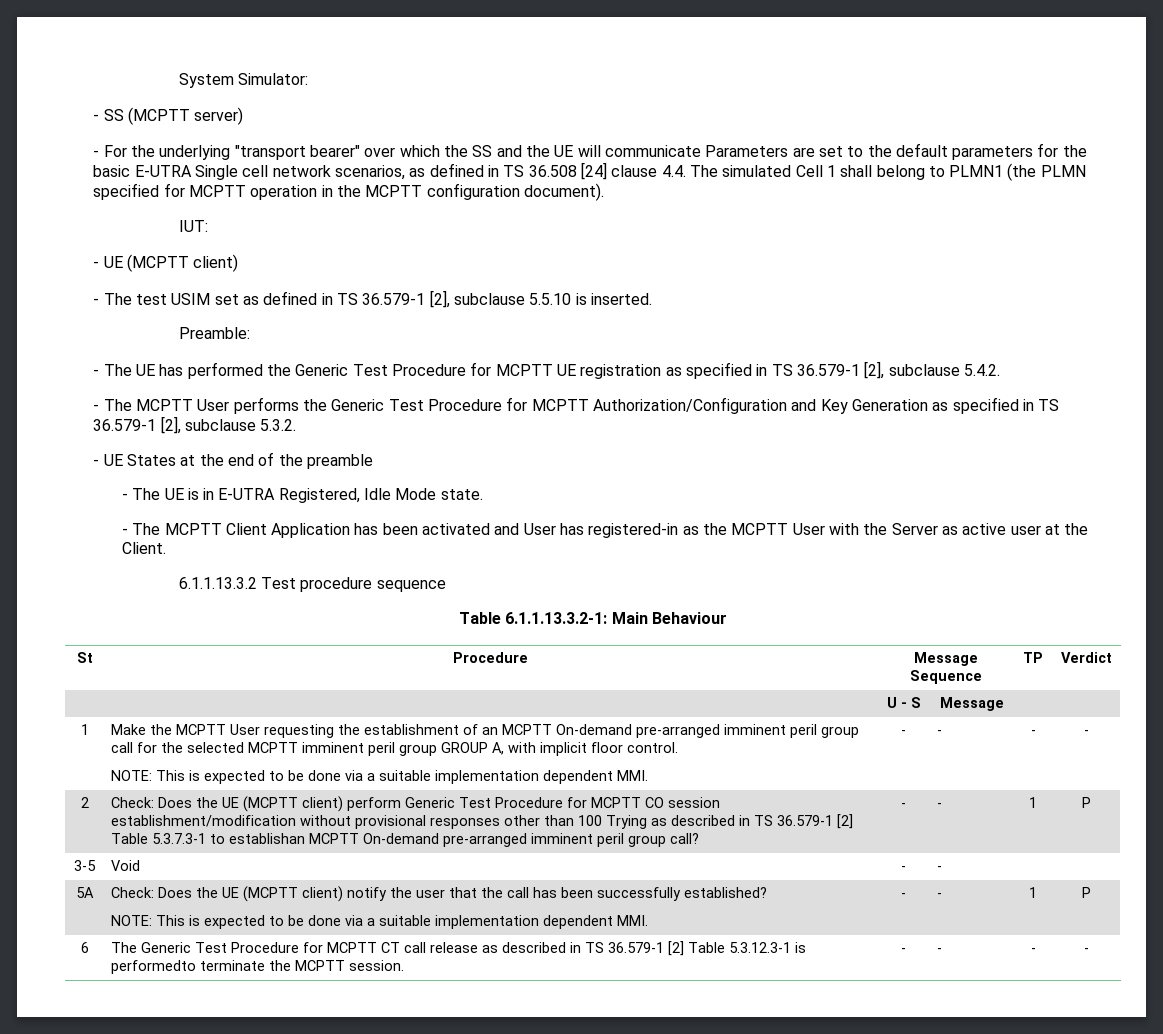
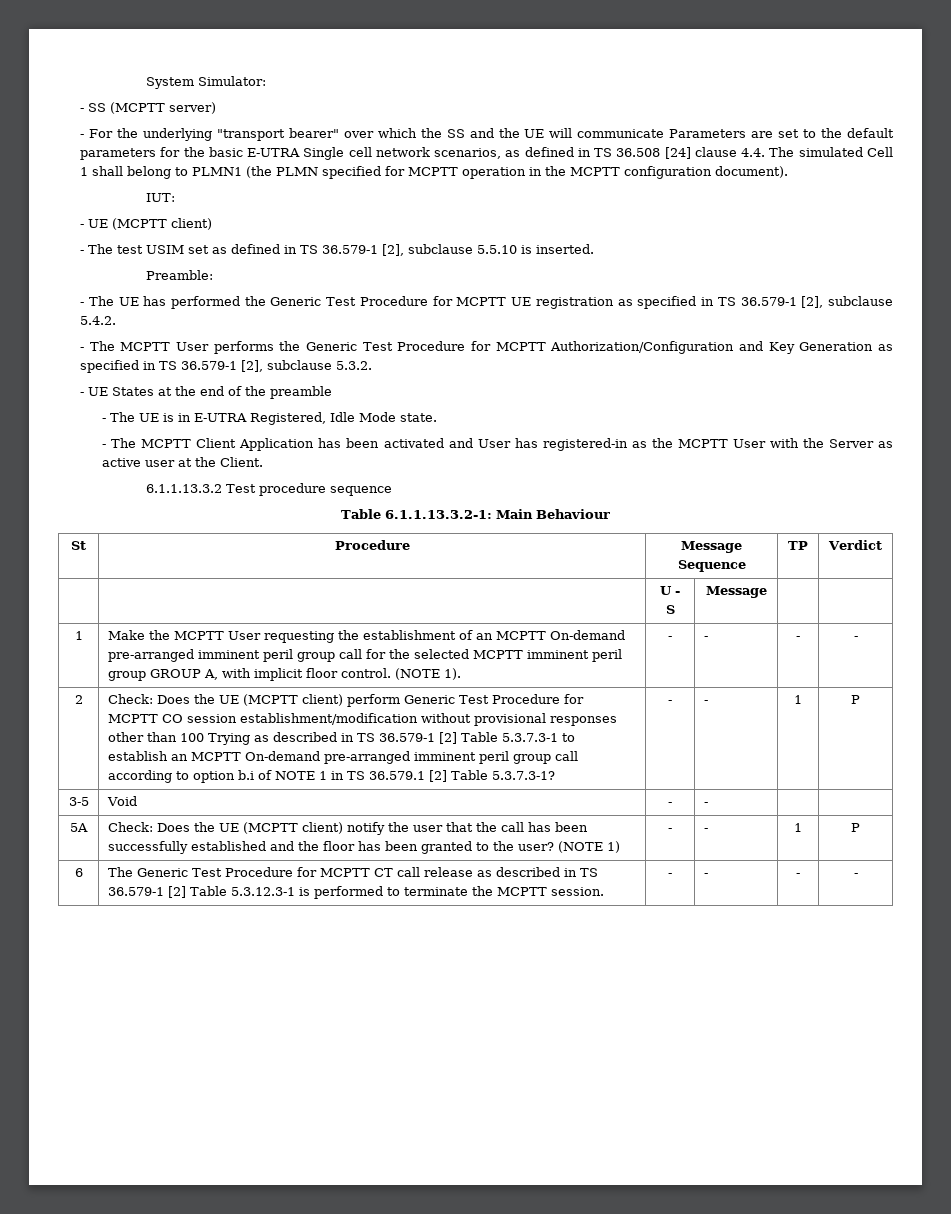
- Make the MCPTT User requesting the establishment of an MCPTT On-demand pre-arranged imminent peril group call for the selected MCPTT imminent peril group GROUP A, with implicit floor control.
- NOTE: This is expected to be done via a suitable implementation dependent MMI.
+ Make the MCPTT User requesting the establishment of an MCPTT On-demand pre-arranged imminent peril group call for the selected MCPTT imminent peril group GROUP A, with implicit floor control. (NOTE 1).
- Check: Does the UE (MCPTT client) perform Generic Test Procedure for MCPTT CO session establishment/modification without provisional responses other than 100 Trying as described in TS 36.579-1 [2] Table 5.3.7.3-1 to establishan MCPTT On-demand pre-arranged imminent peril group call?
+ Check: Does the UE (MCPTT client) perform Generic Test Procedure for MCPTT CO session establishment/modification without provisional responses other than 100 Trying as described in TS 36.579-1 [2] Table 5.3.7.3-1 to establish an MCPTT On-demand pre-arranged imminent peril group call according to option b.i of NOTE 1 in TS 36.579.1 [2] Table 5.3.7.3-1?
- 5A | Check: Does the UE (MCPTT client) notify the user that the call has been successfully established?
- NOTE: This is expected to be done via a suitable implementation dependent MMI. | - | - | 1 | P
+ 5A | Check: Does the UE (MCPTT client) notify the user that the call has been successfully established and the floor has been granted to the user? (NOTE 1) | - | - | 1 | P
- 6 | The Generic Test Procedure for MCPTT CT call release as described in TS 36.579-1 [2] Table 5.3.12.3-1 is performedto terminate the MCPTT session. | - | - | - | -
+ 6 | The Generic Test Procedure for MCPTT CT call release as described in TS 36.579-1 [2] Table 5.3.12.3-1 is performed to terminate the MCPTT session. | - | - | - | -

